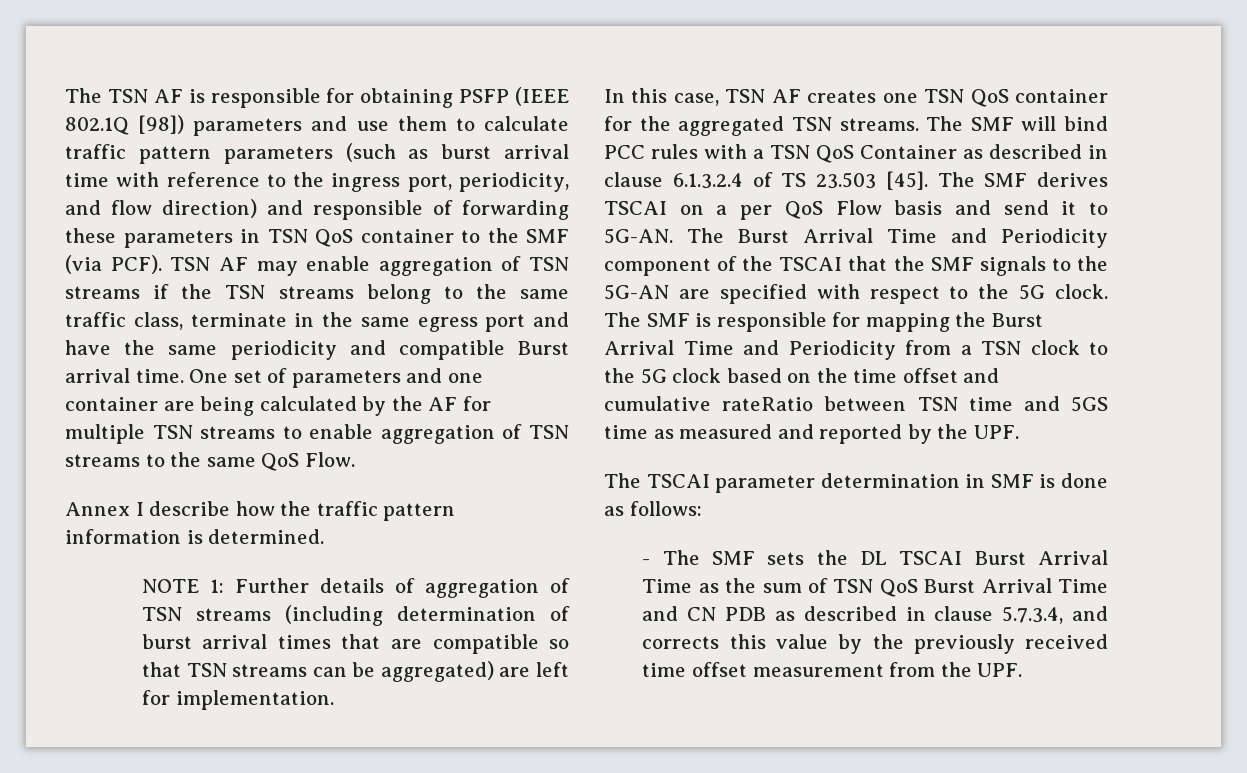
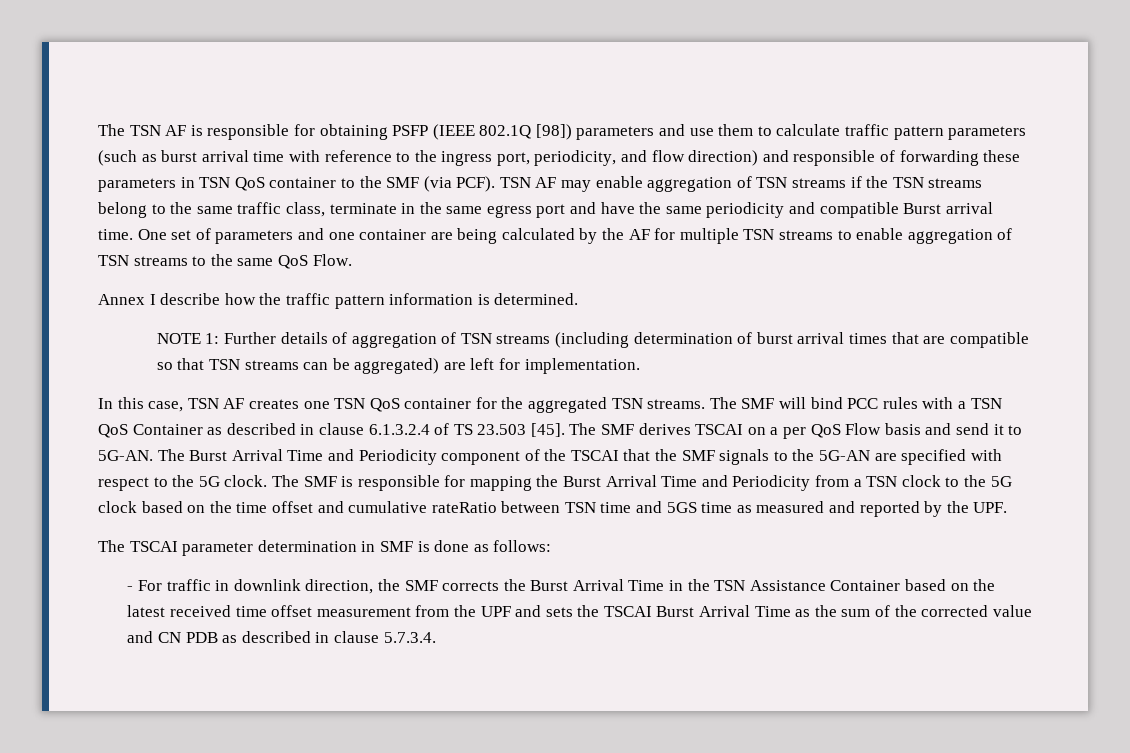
- - The SMF sets the DL TSCAI Burst Arrival Time as the sum of TSN QoS Burst Arrival Time and CN PDB as described in clause 5.7.3.4, and corrects this value by the previously received time offset measurement from the UPF.
+ - For traffic in downlink direction, the SMF corrects the Burst Arrival Time in the TSN Assistance Container based on the latest received time offset measurement from the UPF and sets the TSCAI Burst Arrival Time as the sum of the corrected value and CN PDB as described in clause 5.7.3.4.

